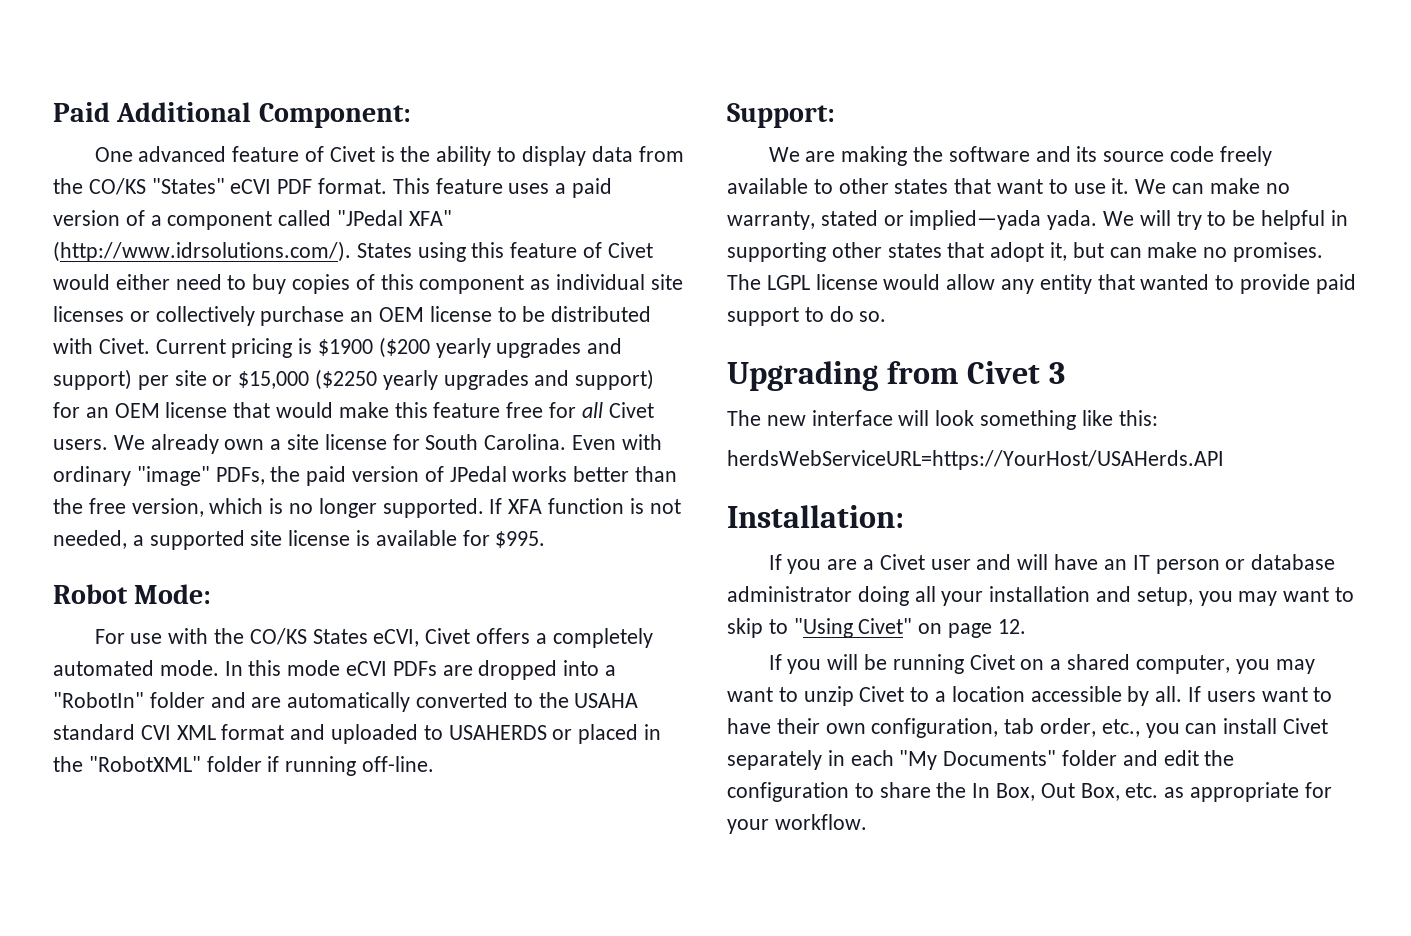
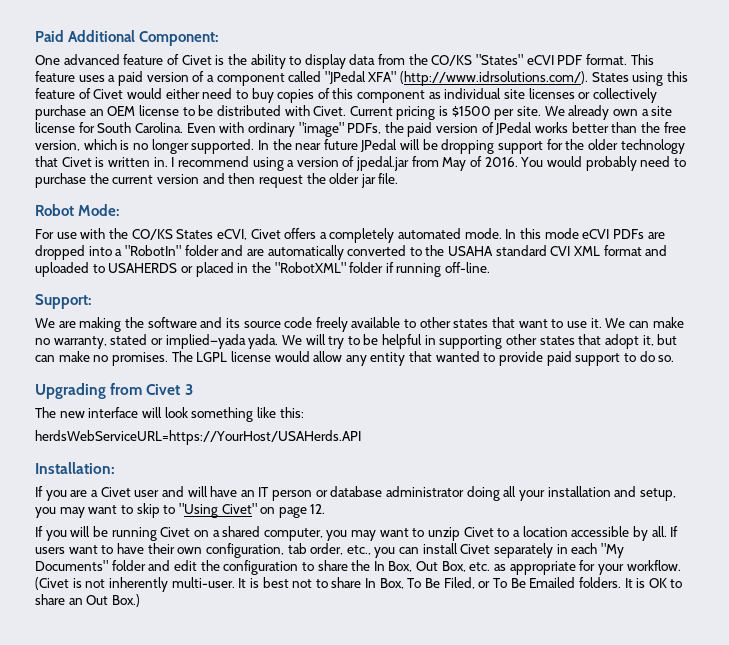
- Current pricing is $1900 ($200 yearly upgrades and support) per site or $15,000 ($2250 yearly upgrades and support) for an OEM license that would make this feature free for all Civet users.
+ Current pricing is $1500 per site.
- If XFA function is not needed, a supported site license is available for $995.
+ In the near future JPedal will be dropping support for the older technology that Civet is written in. I recommend using a version of jpedal.jar from May of 2016. You would probably need to purchase the current version and then request the older jar file.
+ (Civet is not inherently multi-user. It is best not to share In Box, To Be Filed, or To Be Emailed folders. It is OK to share an Out Box.)

